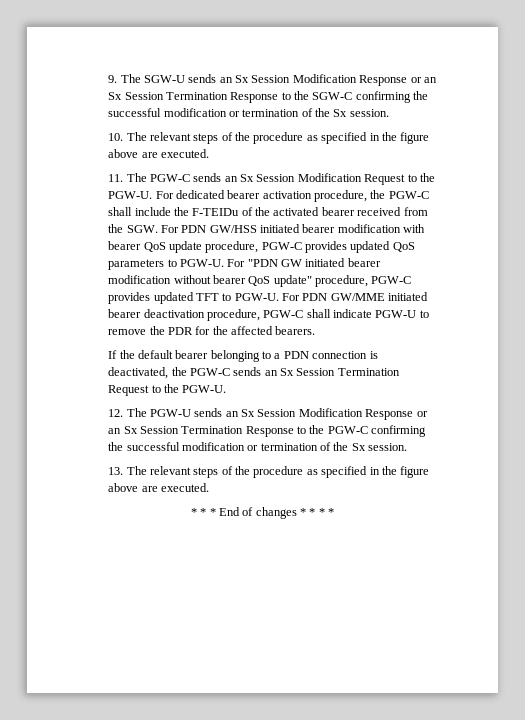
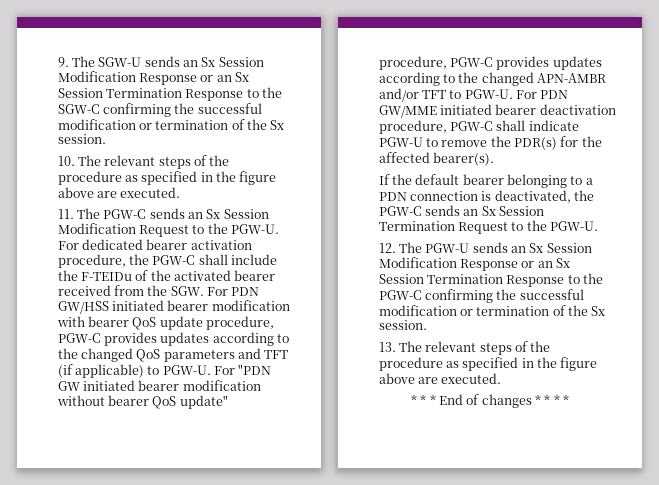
- For dedicated bearer activation procedure, the PGW-C shall include the F-TEIDu of the activated bearer received from the SGW. For PDN GW/HSS initiated bearer modification with bearer QoS update procedure, PGW-C provides updated QoS parameters to PGW-U.
+ For dedicated bearer activation procedure, the PGW-C shall include the F-TEIDu of the activated bearer received from the SGW. For PDN GW/HSS initiated bearer modification with bearer QoS update procedure, PGW-C provides updates according to the changed QoS parameters and TFT (if applicable) to PGW-U.
- For "PDN GW initiated bearer modification without bearer QoS update" procedure, PGW-C provides updated TFT to PGW-U.
+ For "PDN GW initiated bearer modification without bearer QoS update" procedure, PGW-C provides updates according to the changed APN-AMBR and/or TFT to PGW-U.
- For PDN GW/MME initiated bearer deactivation procedure, PGW-C shall indicate PGW-U to remove the PDR for the affected bearers.
+ For PDN GW/MME initiated bearer deactivation procedure, PGW-C shall indicate PGW-U to remove the PDR(s) for the affected bearer(s).

